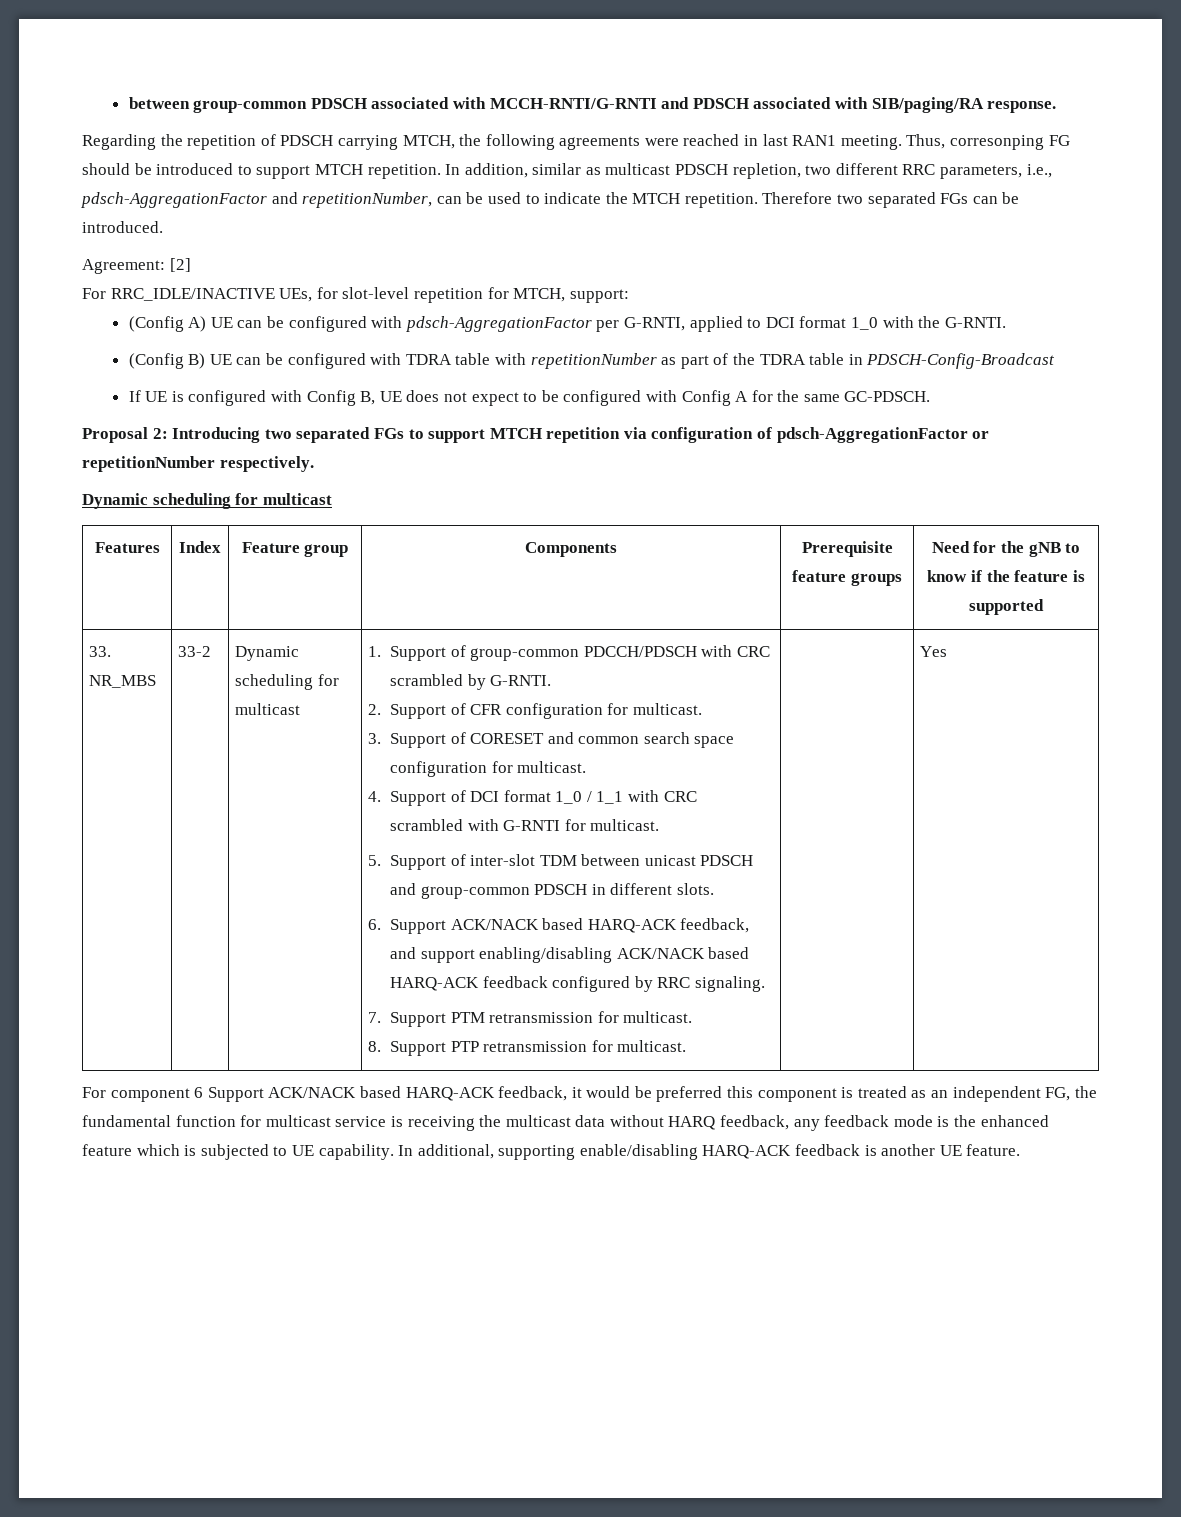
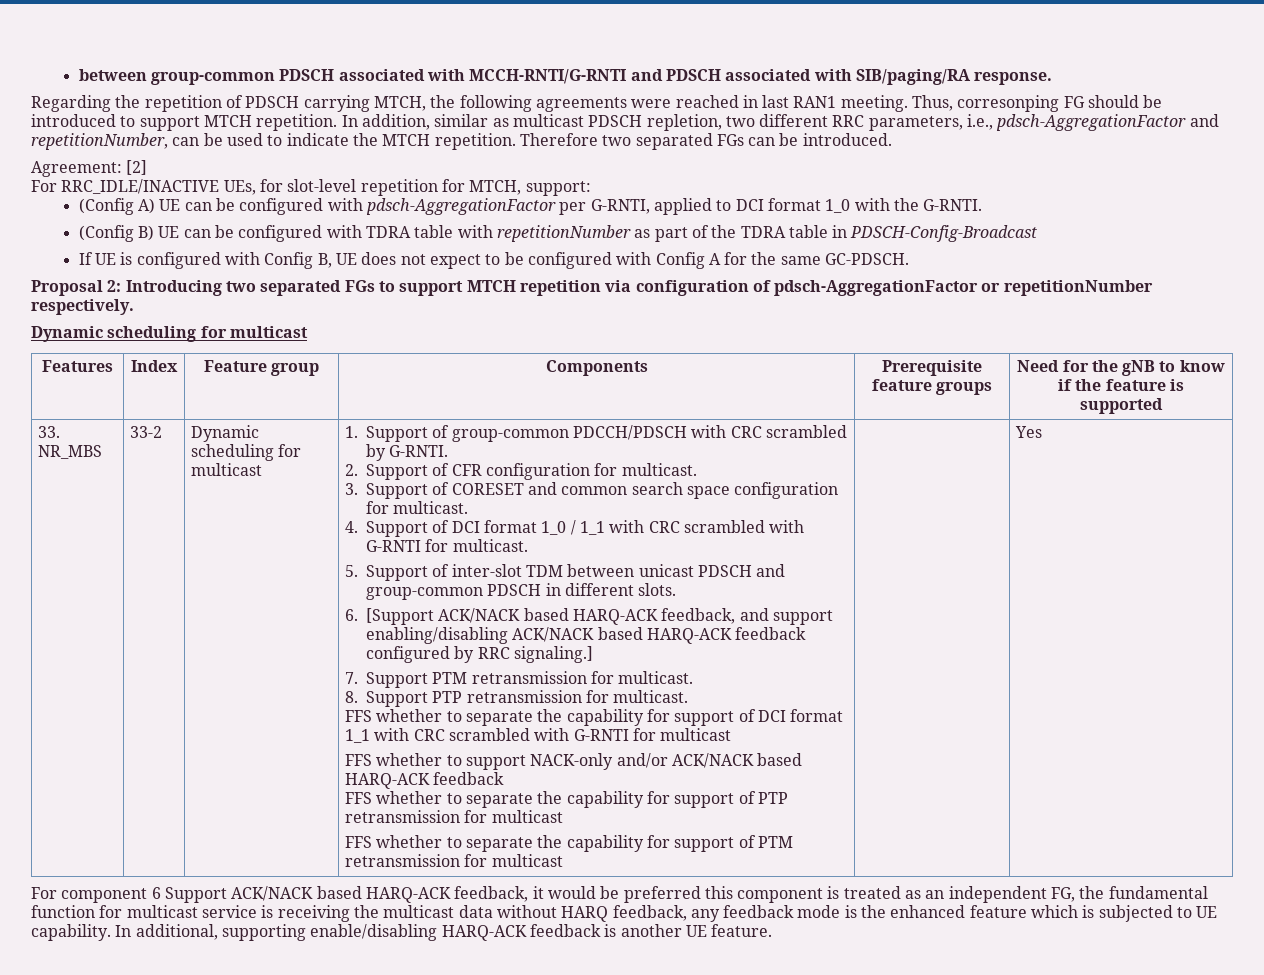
- 6. Support ACK/NACK based HARQ-ACK feedback, and support enabling/disabling ACK/NACK based HARQ-ACK feedback configured by RRC signaling.
+ 6. [Support ACK/NACK based HARQ-ACK feedback, and support enabling/disabling ACK/NACK based HARQ-ACK feedback configured by RRC signaling.]
+ FFS whether to separate the capability for support of DCI format 1_1 with CRC scrambled with G-RNTI for multicast
+ FFS whether to support NACK-only and/or ACK/NACK based HARQ-ACK feedback
+ FFS whether to separate the capability for support of PTP retransmission for multicast
+ FFS whether to separate the capability for support of PTM retransmission for multicast

